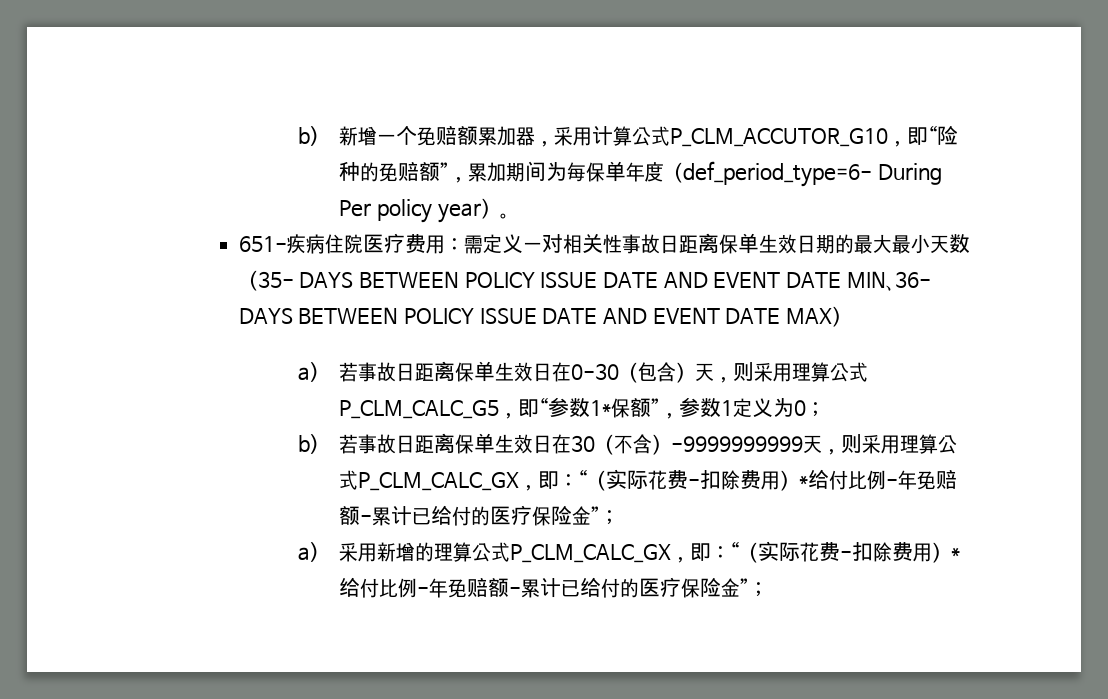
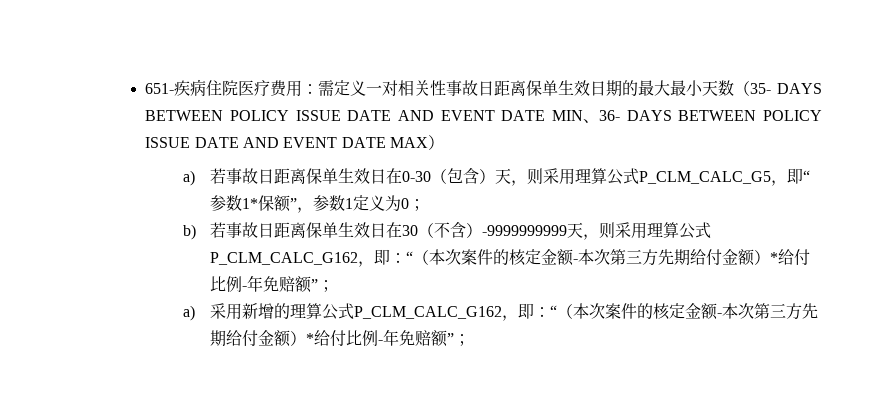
- b)新增一个免赔额累加器，采用计算公式P_CLM_ACCUTOR_G10，即“险种的免赔额”，累加期间为每保单年度（def_period_type=6- During Per policy year）。
- b)若事故日距离保单生效日在30（不含）-9999999999天，则采用理算公式P_CLM_CALC_GX，即：“（实际花费-扣除费用）*给付比例-年免赔额-累计已给付的医疗保险金”；
+ b)若事故日距离保单生效日在30（不含）-9999999999天，则采用理算公式P_CLM_CALC_G162，即：“（本次案件的核定金额-本次第三方先期给付金额）*给付比例-年免赔额”；
- a)采用新增的理算公式P_CLM_CALC_GX，即：“（实际花费-扣除费用）*给付比例-年免赔额-累计已给付的医疗保险金”；
+ a)采用新增的理算公式P_CLM_CALC_G162，即：“（本次案件的核定金额-本次第三方先期给付金额）*给付比例-年免赔额”；

